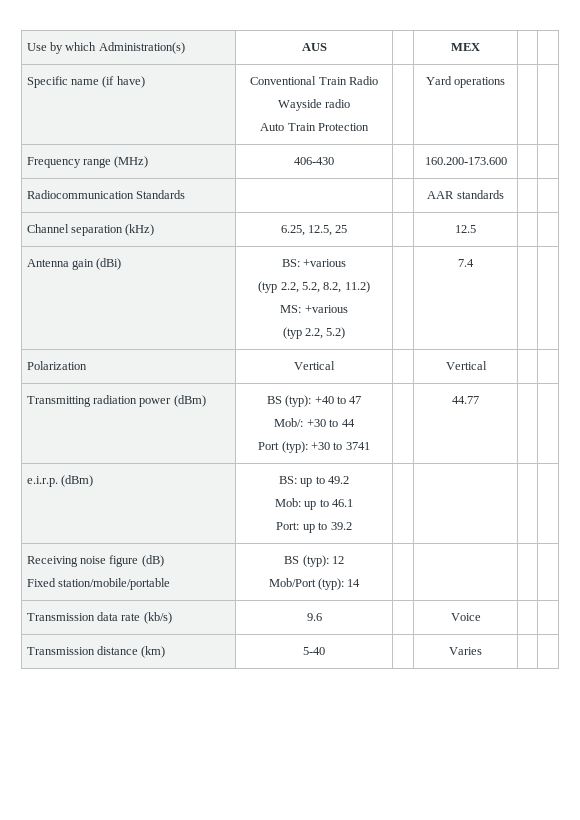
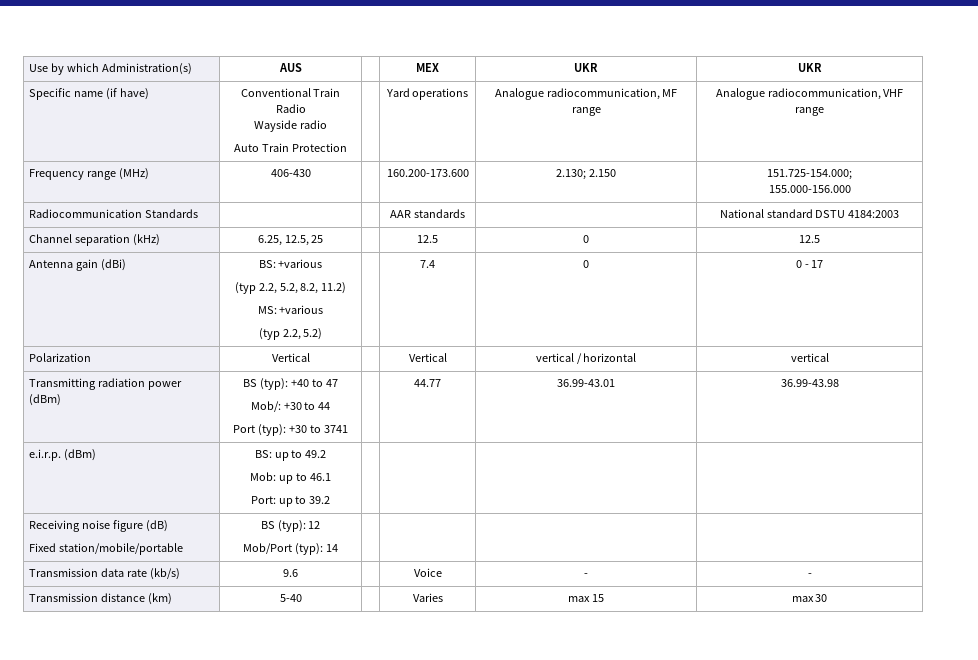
- Use by which Administration(s) | AUS | | MEX | |
+ Use by which Administration(s) | AUS | | MEX | UKR | UKR
  Specific name (if have) | Conventional Train Radio
  Wayside radio
- Auto Train Protection | | Yard operations | |
+ Auto Train Protection | | Yard operations | Analogue radiocommunication, MF range | Analogue radiocommunication, VHF range
- Frequency range (MHz) | 406-430 | | 160.200-173.600 | |
+ Frequency range (MHz) | 406-430 | | 160.200-173.600 | 2.130; 2.150 | 151.725-154.000;
+ 155.000-156.000
- Radiocommunication Standards | | | AAR standards | |
+ Radiocommunication Standards | | | AAR standards | | National standard DSTU 4184:2003
- Channel separation (kHz) | 6.25, 12.5, 25 | | 12.5 | |
+ Channel separation (kHz) | 6.25, 12.5, 25 | | 12.5 | 0 | 12.5
  Antenna gain (dBi) | BS: +various
  (typ 2.2, 5.2, 8.2, 11.2)
  MS: +various
- (typ 2.2, 5.2) | | 7.4 | |
+ (typ 2.2, 5.2) | | 7.4 | 0 | 0 - 17
- Polarization | Vertical | | Vertical | |
+ Polarization | Vertical | | Vertical | vertical / horizontal | vertical
  Transmitting radiation power (dBm) | BS (typ): +40 to 47
  Mob/: +30 to 44
- Port (typ): +30 to 3741 | | 44.77 | |
+ Port (typ): +30 to 3741 | | 44.77 | 36.99-43.01 | 36.99-43.98
- Transmission data rate (kb/s) | 9.6 | | Voice | |
+ Transmission data rate (kb/s) | 9.6 | | Voice | - | -
- Transmission distance (km) | 5-40 | | Varies | |
+ Transmission distance (km) | 5-40 | | Varies | max 15 | max 30

